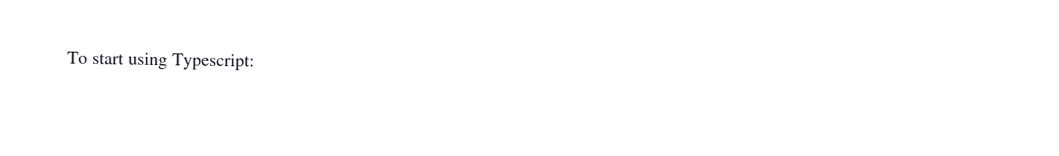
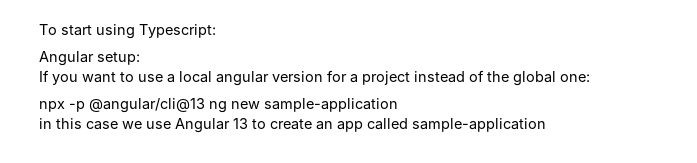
+ Angular setup:
+ If you want to use a local angular version for a project instead of the global one:
+ npx -p @angular/cli@13 ng new sample-application
+ in this case we use Angular 13 to create an app called sample-application

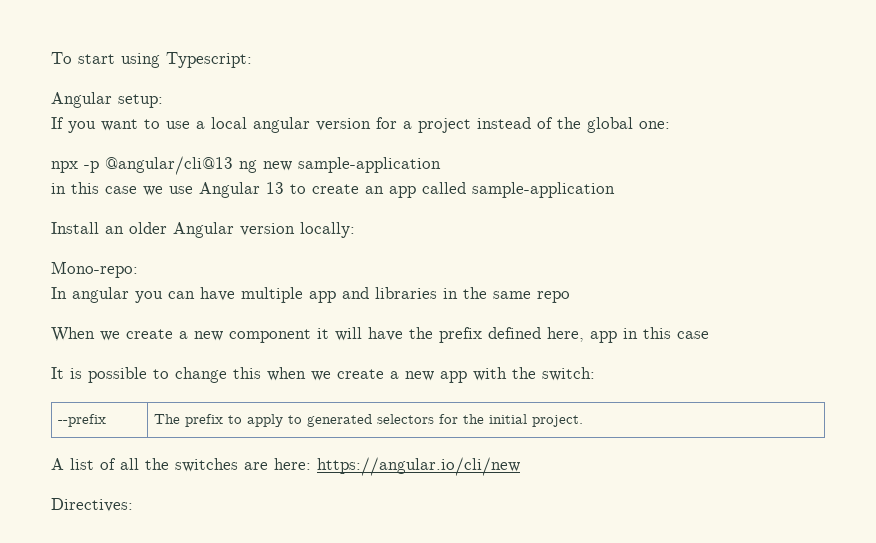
+ Install an older Angular version locally:
+ Mono-repo:
+ In angular you can have multiple app and libraries in the same repo
+ When we create a new component it will have the prefix defined here, app in this case
+ It is possible to change this when we create a new app with the switch:
+ --prefix | The prefix to apply to generated selectors for the initial project.
+ A list of all the switches are here: https://angular.io/cli/new
+ Directives:

